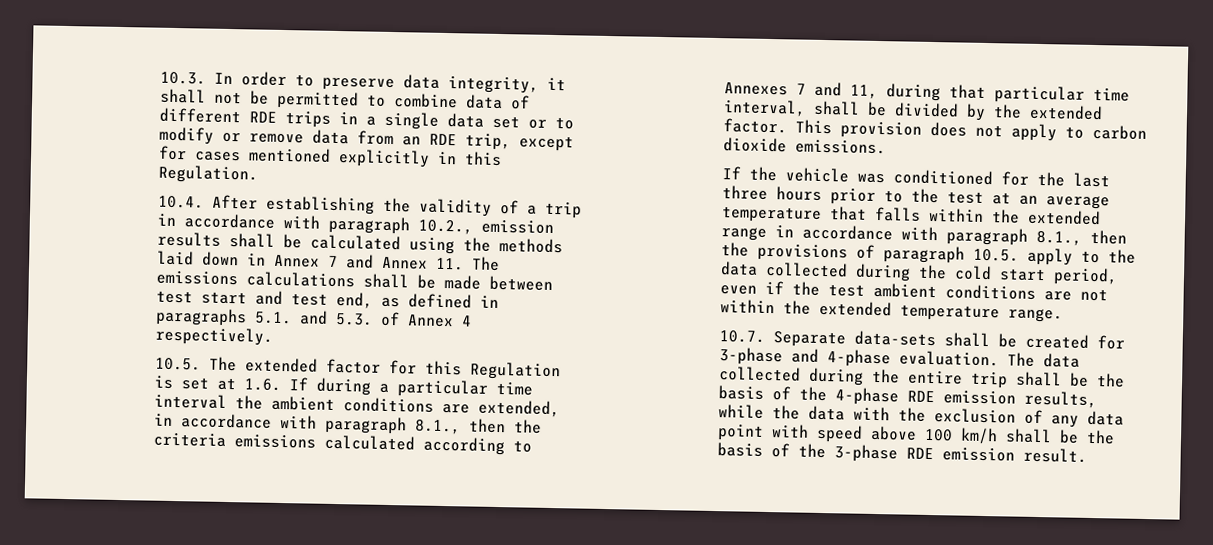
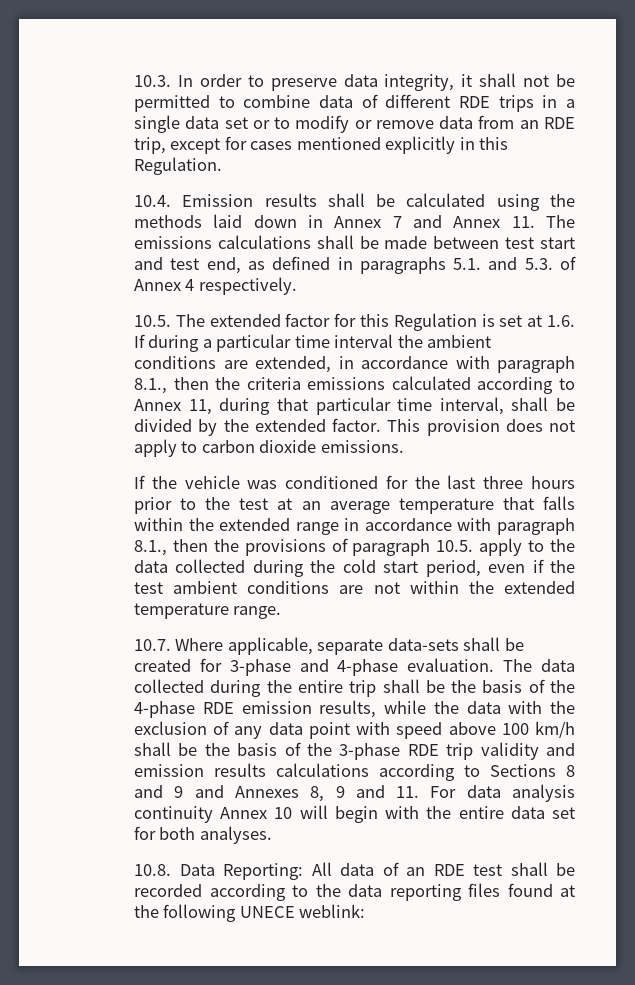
- 10.4. After establishing the validity of a trip in accordance with paragraph 10.2., emission results shall be calculated using the methods laid down in Annex 7 and Annex 11. The emissions calculations shall be made between test start and test end, as defined in paragraphs 5.1. and 5.3. of Annex 4 respectively.
+ 10.4. Emission results shall be calculated using the methods laid down in Annex 7 and Annex 11. The emissions calculations shall be made between test start and test end, as defined in paragraphs 5.1. and 5.3. of Annex 4 respectively.
- 10.5. The extended factor for this Regulation is set at 1.6. If during a particular time interval the ambient conditions are extended, in accordance with paragraph 8.1., then the criteria emissions calculated according to Annexes 7 and 11, during that particular time interval, shall be divided by the extended factor.
+ 10.5. The extended factor for this Regulation is set at 1.6. If during a particular time interval the ambient conditions are extended, in accordance with paragraph 8.1., then the criteria emissions calculated according to Annex 11, during that particular time interval, shall be divided by the extended factor.
- 10.7. Separate data-sets shall be created for 3-phase and 4-phase evaluation.
+ 10.7. Where applicable, separate data-sets shall be created for 3-phase and 4-phase evaluation.
- The data collected during the entire trip shall be the basis of the 4-phase RDE emission results, while the data with the exclusion of any data point with speed above 100 km/h shall be the basis of the 3-phase RDE emission result.
+ The data collected during the entire trip shall be the basis of the 4-phase RDE emission results, while the data with the exclusion of any data point with speed above 100 km/h shall be the basis of the 3-phase RDE trip validity and emission results calculations according to Sections 8 and 9 and Annexes 8, 9 and 11. For data analysis continuity Annex 10 will begin with the entire data set for both analyses.
+ 10.8. Data Reporting: All data of an RDE test shall be recorded according to the data reporting files found at the following UNECE weblink:

